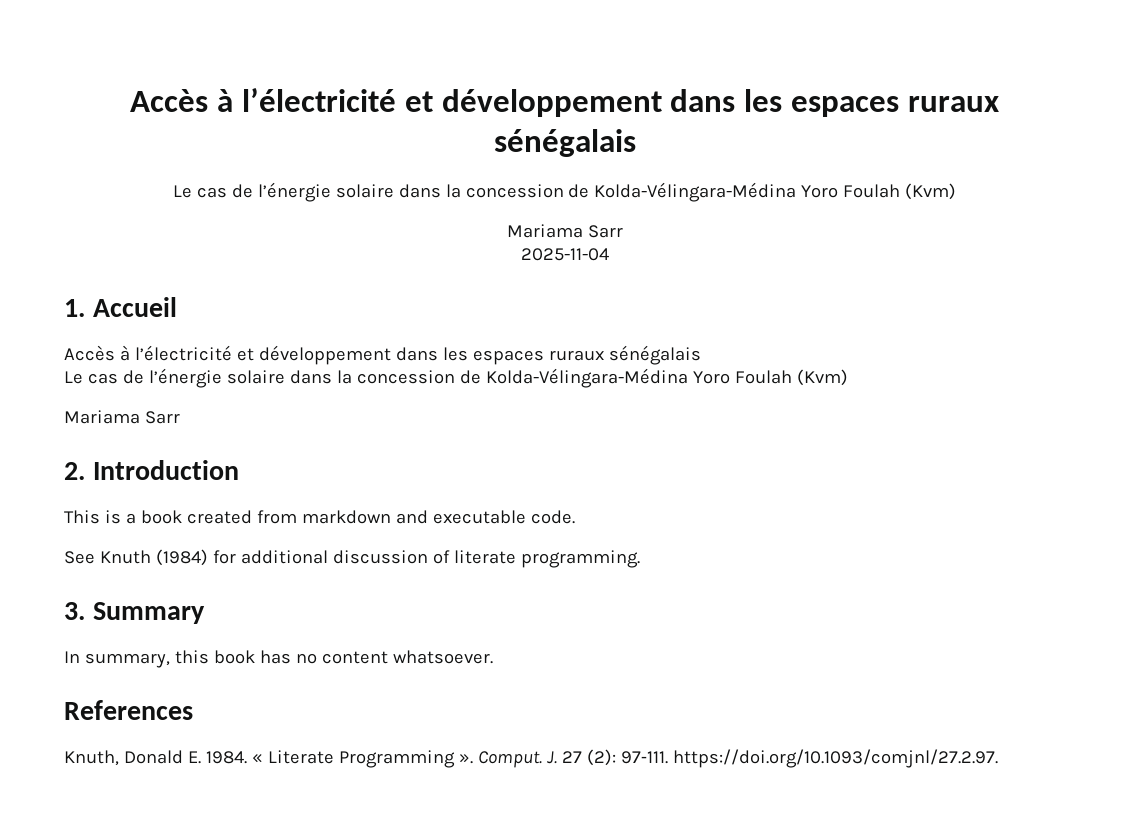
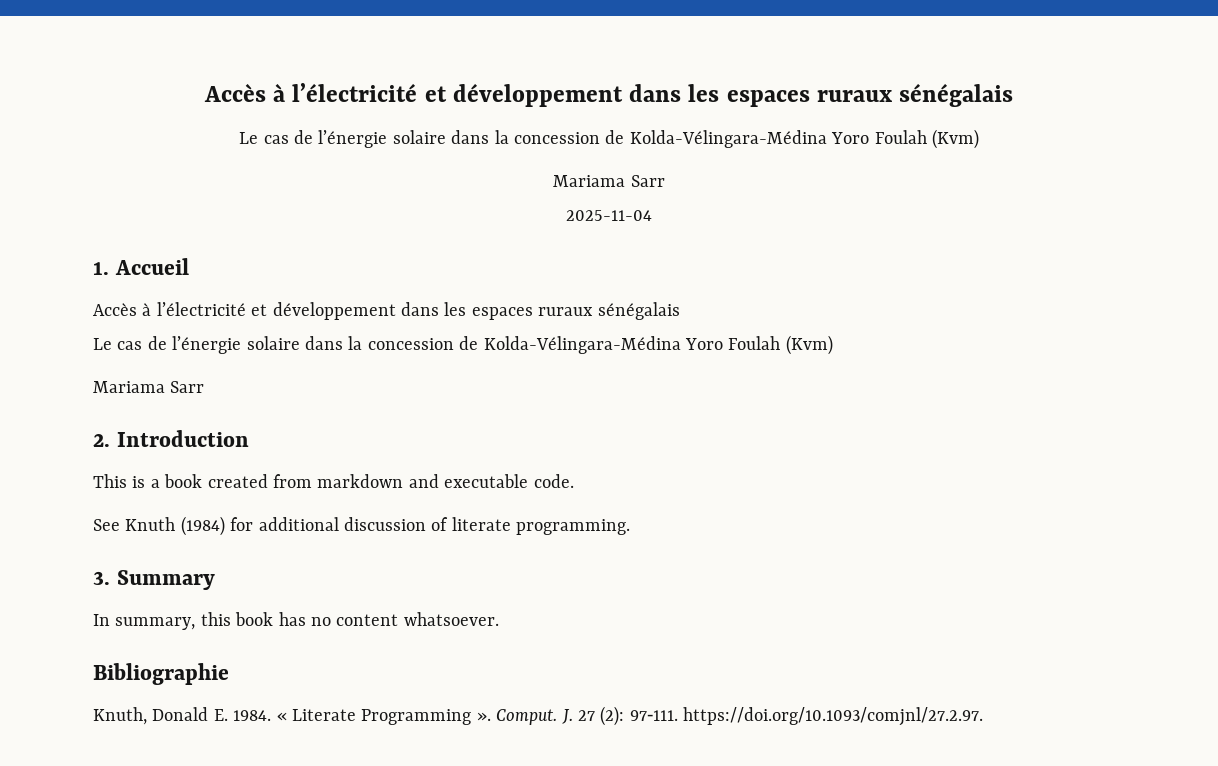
- References
+ Bibliographie

